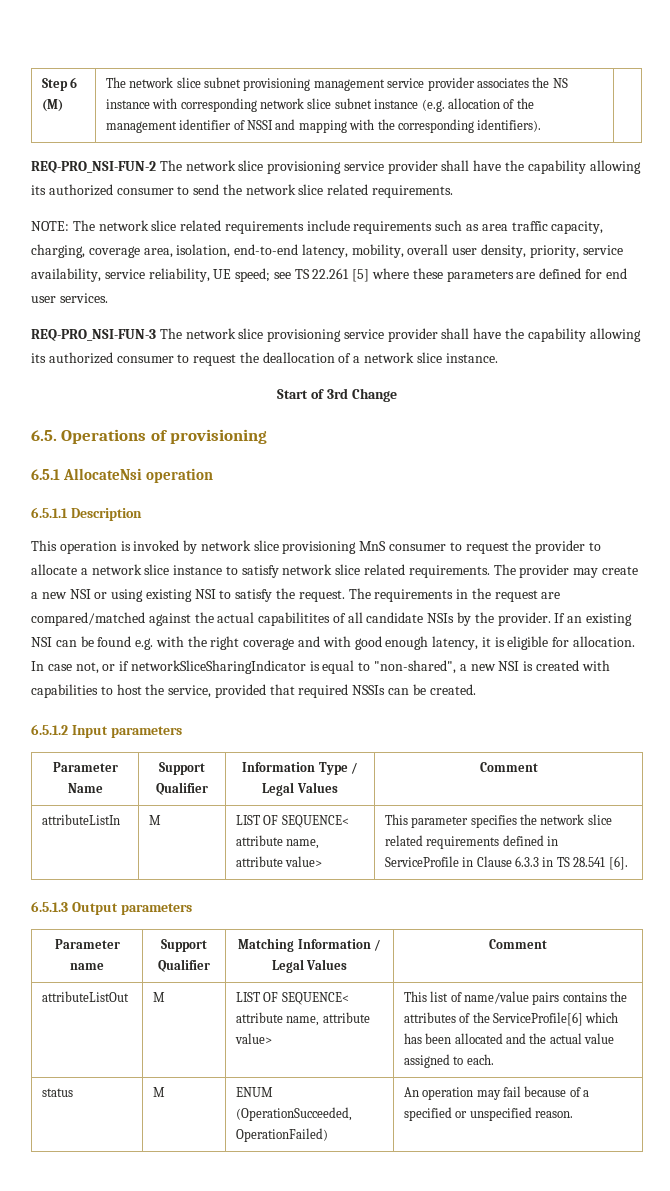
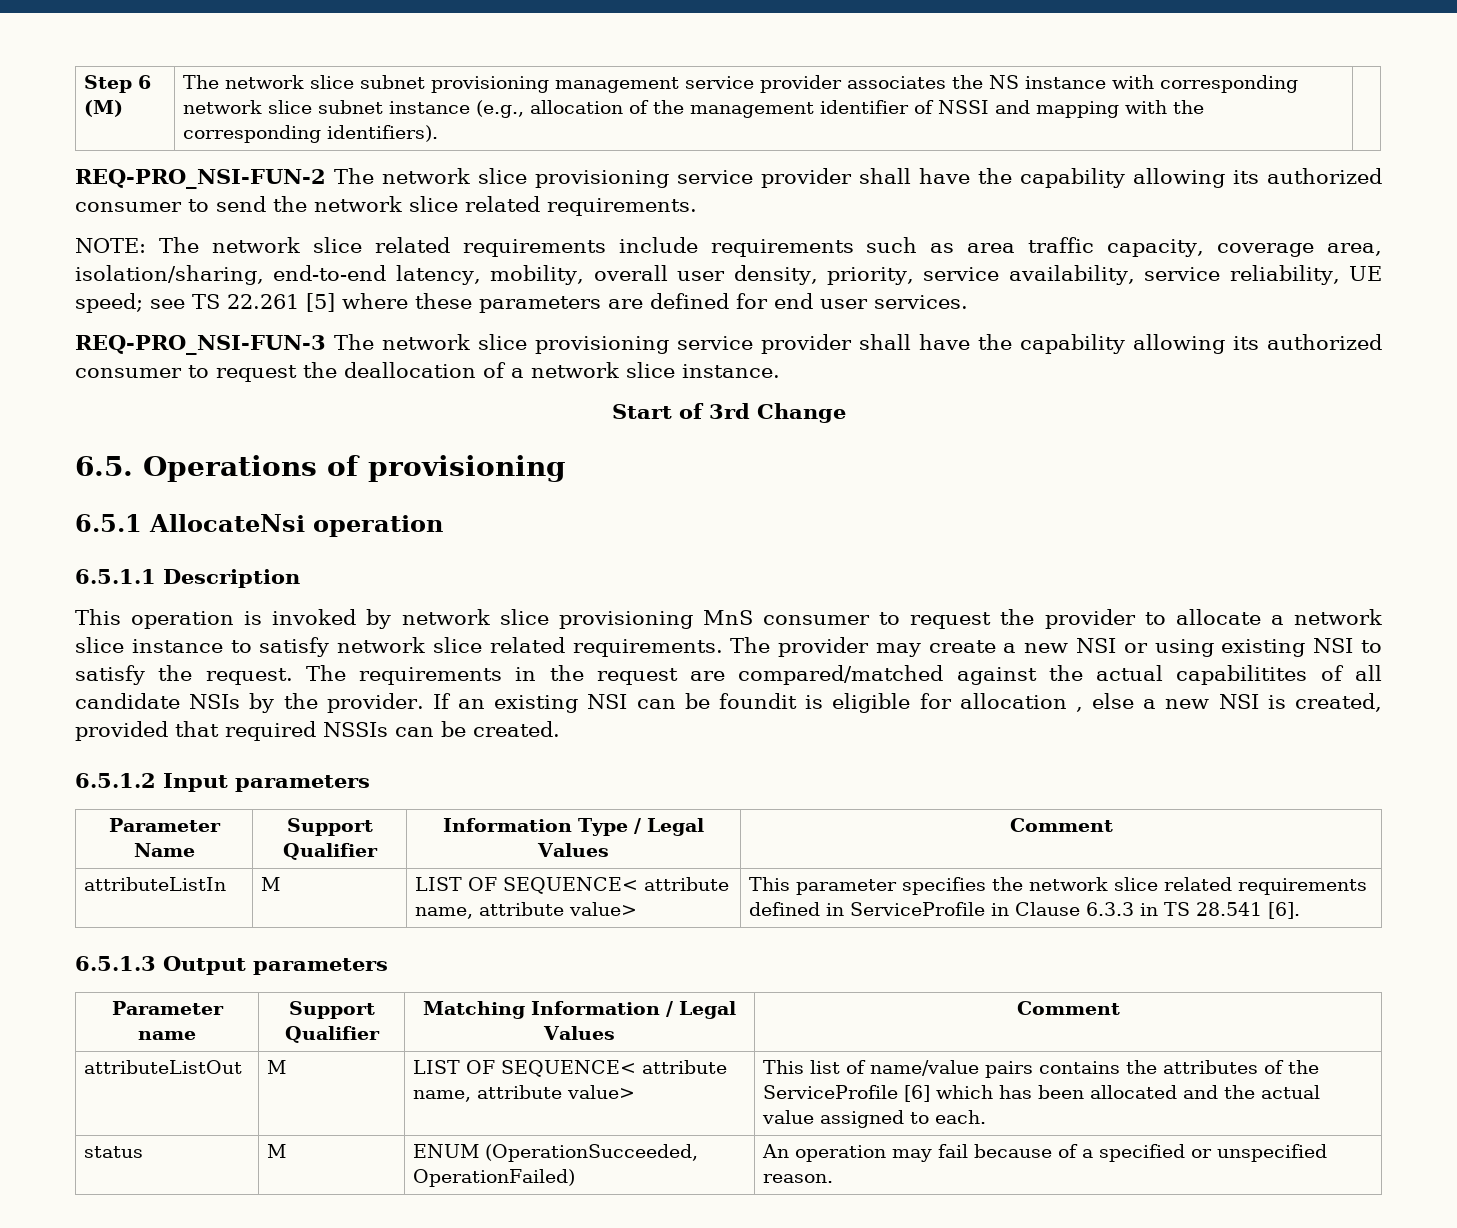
- Step 6 (M) | The network slice subnet provisioning management service provider associates the NS instance with corresponding network slice subnet instance (e.g. allocation of the management identifier of NSSI and mapping with the corresponding identifiers). |
+ Step 6 (M) | The network slice subnet provisioning management service provider associates the NS instance with corresponding network slice subnet instance (e.g., allocation of the management identifier of NSSI and mapping with the corresponding identifiers). |
- NOTE: The network slice related requirements include requirements such as area traffic capacity, charging, coverage area, isolation, end-to-end latency, mobility, overall user density, priority, service availability, service reliability, UE speed; see TS 22.261 [5] where these parameters are defined for end user services.
+ NOTE: The network slice related requirements include requirements such as area traffic capacity, coverage area, isolation/sharing, end-to-end latency, mobility, overall user density, priority, service availability, service reliability, UE speed; see TS 22.261 [5] where these parameters are defined for end user services.
- If an existing NSI can be found e.g. with the right coverage and with good enough latency, it is eligible for allocation. In case not, or if networkSliceSharingIndicator is equal to "non-shared", a new NSI is created with capabilities to host the service, provided that required NSSIs can be created.
+ If an existing NSI can be foundit is eligible for allocation , else a new NSI is created, provided that required NSSIs can be created.
- attributeListOut | M | LIST OF SEQUENCE< attribute name, attribute value> | This list of name/value pairs contains the attributes of the ServiceProfile[6] which has been allocated and the actual value assigned to each.
+ attributeListOut | M | LIST OF SEQUENCE< attribute name, attribute value> | This list of name/value pairs contains the attributes of the ServiceProfile [6] which has been allocated and the actual value assigned to each.

